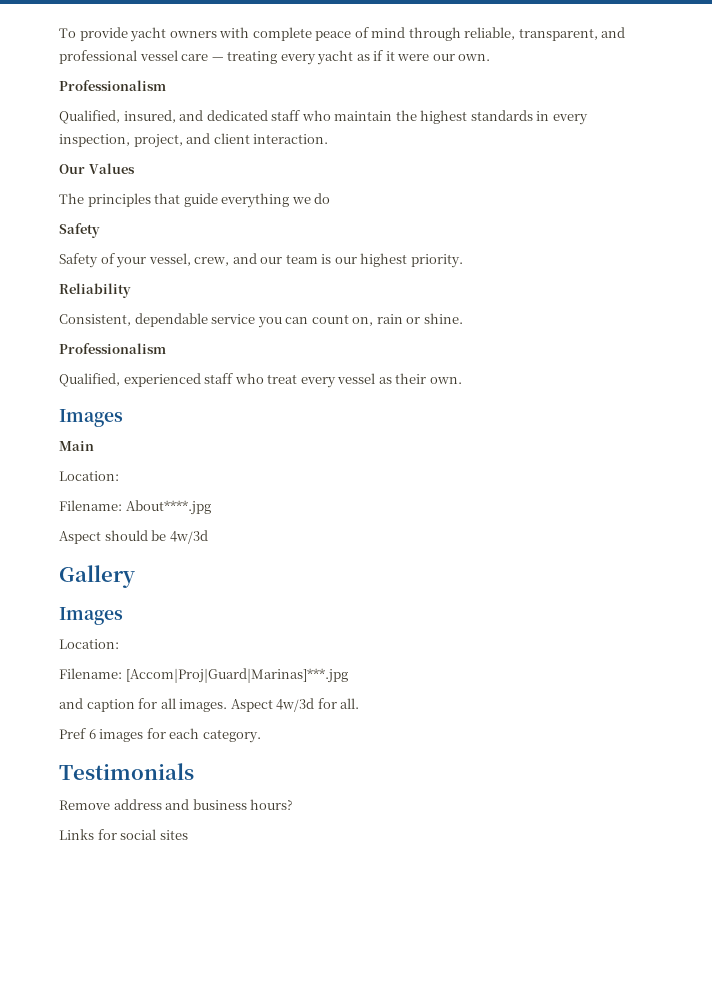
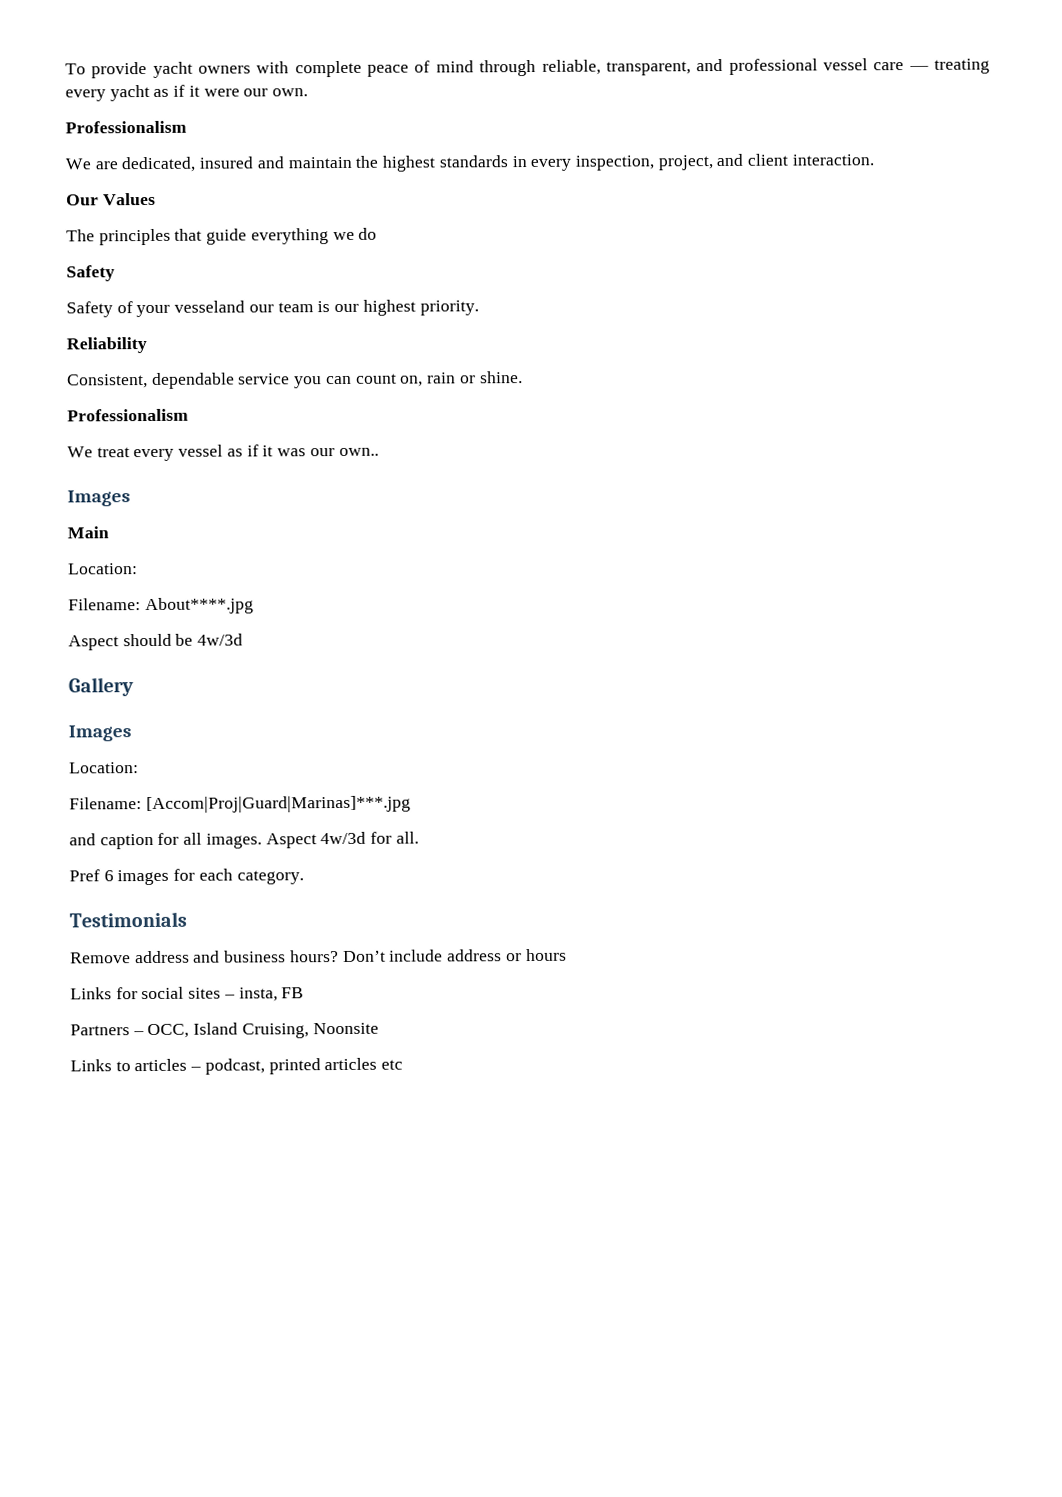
- Qualified, insured, and dedicated staff who maintain the highest standards in every inspection, project, and client interaction.
+ We are dedicated, insured and maintain the highest standards in every inspection, project, and client interaction.
- Safety of your vessel, crew, and our team is our highest priority.
+ Safety of your vesseland our team is our highest priority.
- Qualified, experienced staff who treat every vessel as their own.
+ We treat every vessel as if it was our own..
+ Don’t include address or hours
- Links for social sites
+ Links for social sites – insta, FB
+ Partners – OCC, Island Cruising, Noonsite
+ Links to articles – podcast, printed articles etc

